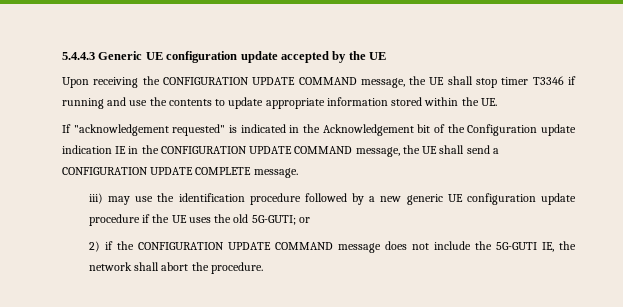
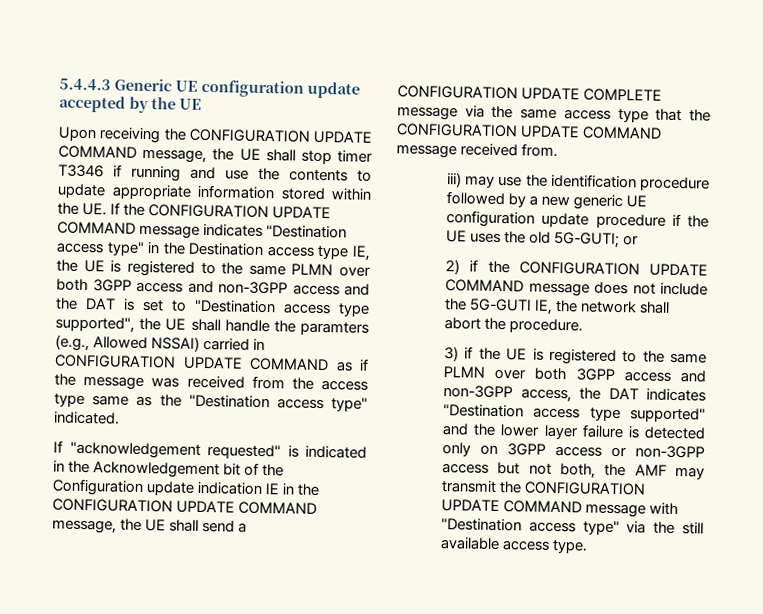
- Upon receiving the CONFIGURATION UPDATE COMMAND message, the UE shall stop timer T3346 if running and use the contents to update appropriate information stored within the UE.
+ Upon receiving the CONFIGURATION UPDATE COMMAND message, the UE shall stop timer T3346 if running and use the contents to update appropriate information stored within the UE. If the CONFIGURATION UPDATE COMMAND message indicates "Destination access type" in the Destination access type IE, the UE is registered to the same PLMN over both 3GPP access and non-3GPP access and the DAT is set to "Destination access type supported", the UE shall handle the paramters (e.g., Allowed NSSAI) carried in CONFIGURATION UPDATE COMMAND as if the message was received from the access type same as the "Destination access type" indicated.
- If "acknowledgement requested" is indicated in the Acknowledgement bit of the Configuration update indication IE in the CONFIGURATION UPDATE COMMAND message, the UE shall send a CONFIGURATION UPDATE COMPLETE message.
+ If "acknowledgement requested" is indicated in the Acknowledgement bit of the Configuration update indication IE in the CONFIGURATION UPDATE COMMAND message, the UE shall send a CONFIGURATION UPDATE COMPLETE message via the same access type that the CONFIGURATION UPDATE COMMAND message received from.
+ 3) if the UE is registered to the same PLMN over both 3GPP access and non-3GPP access, the DAT indicates "Destination access type supported" and the lower layer failure is detected only on 3GPP access or non-3GPP access but not both, the AMF may transmit the CONFIGURATION UPDATE COMMAND message with "Destination access type" via the still available access type.

